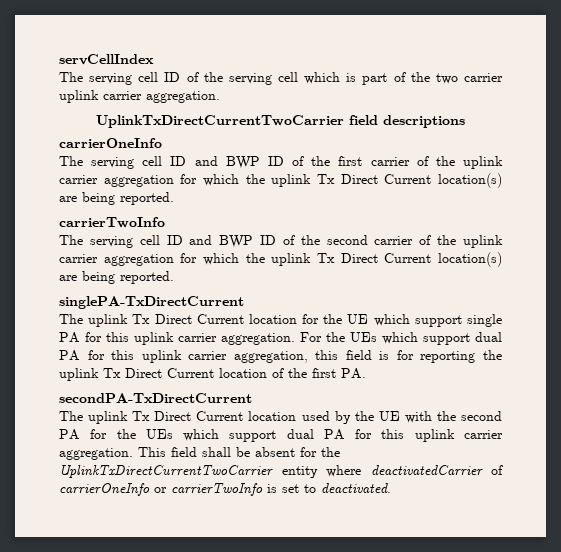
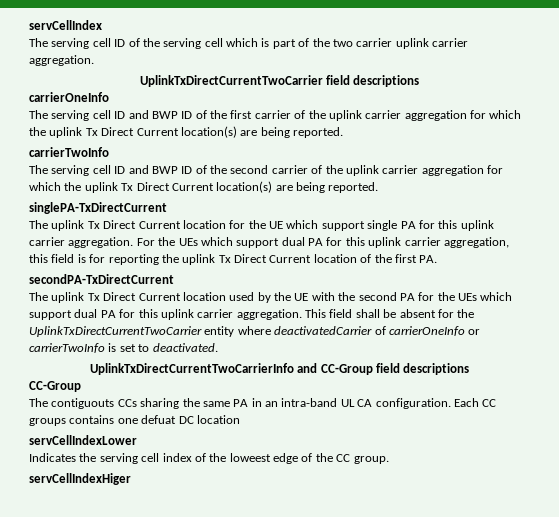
+ UplinkTxDirectCurrentTwoCarrierInfo and CC-Group field descriptions
+ CC-Group
+ The contiguouts CCs sharing the same PA in an intra-band UL CA configuration. Each CC groups contains one defuat DC location
+ servCellIndexLower
+ Indicates the serving cell index of the loweest edge of the CC group.
+ servCellIndexHiger

